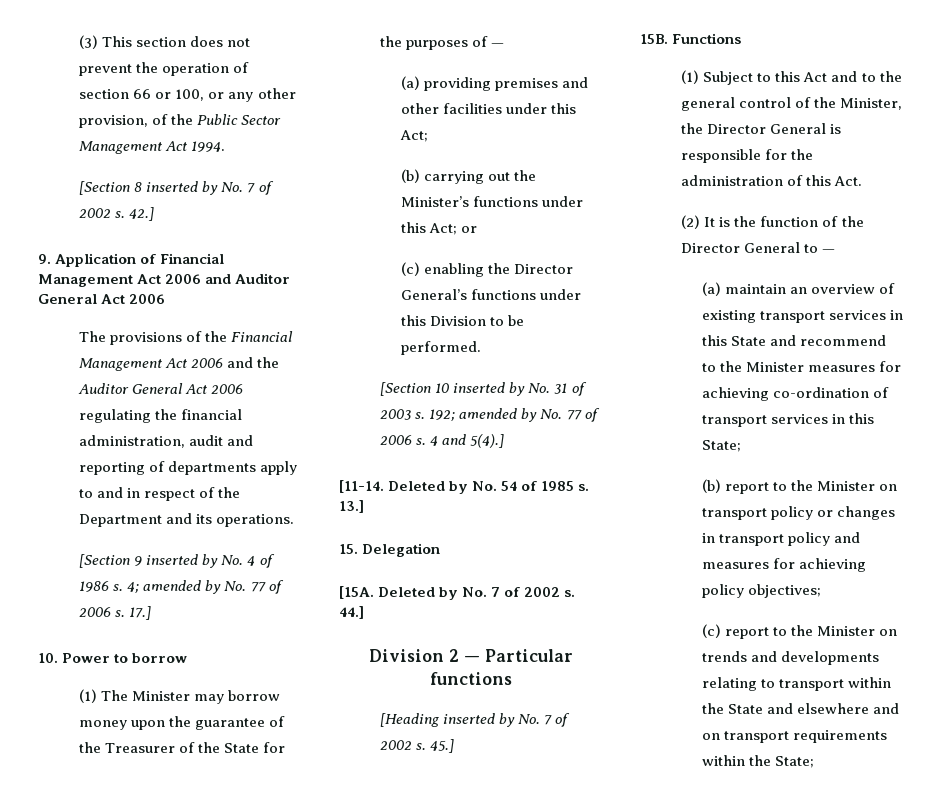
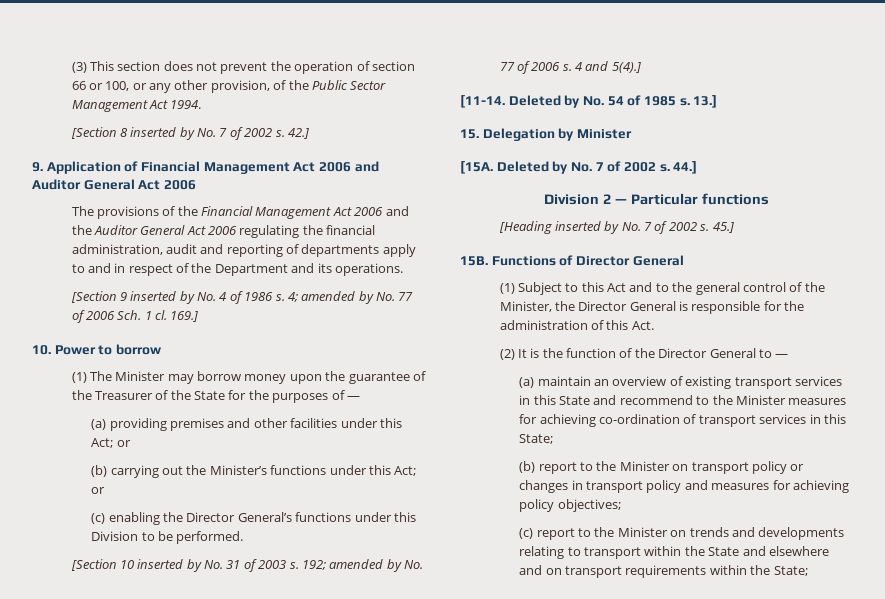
- 4; amended by No. 77 of 2006 s. 17.]
+ 4; amended by No. 77 of 2006 Sch. 1 cl. 169.]
- (a) providing premises and other facilities under this Act;
+ (a) providing premises and other facilities under this Act; or
- 15. Delegation
+ 15. Delegation by Minister
- Functions
+ Functions of Director General

